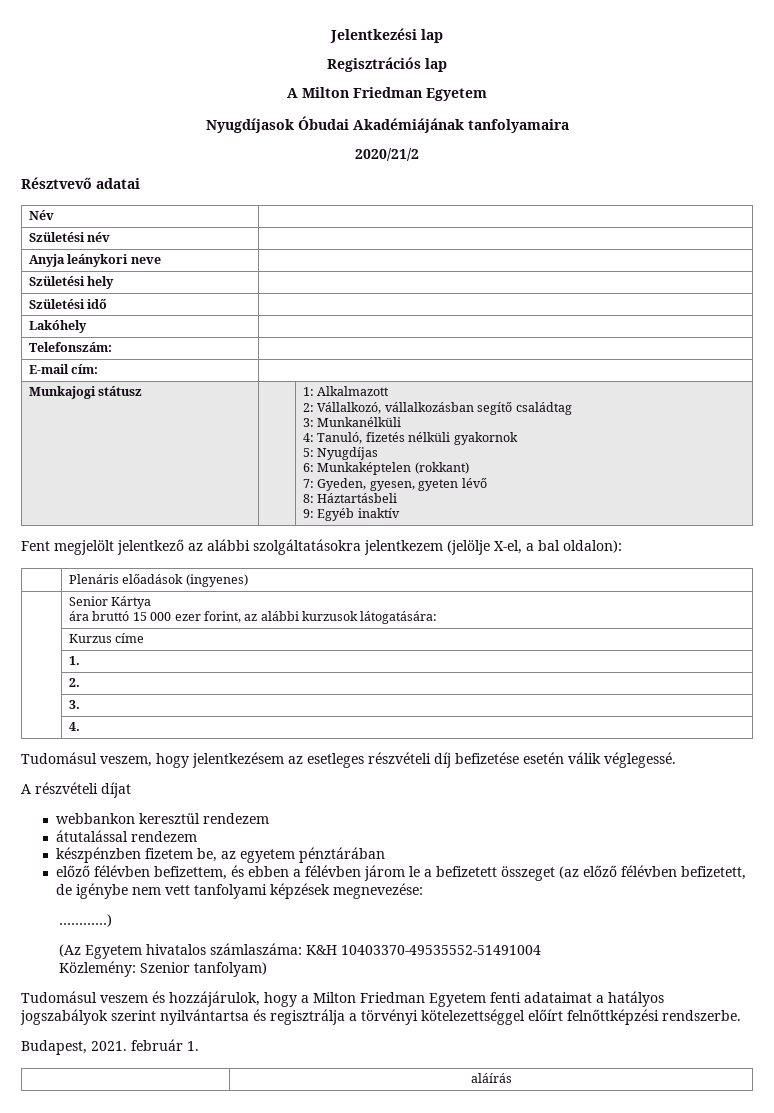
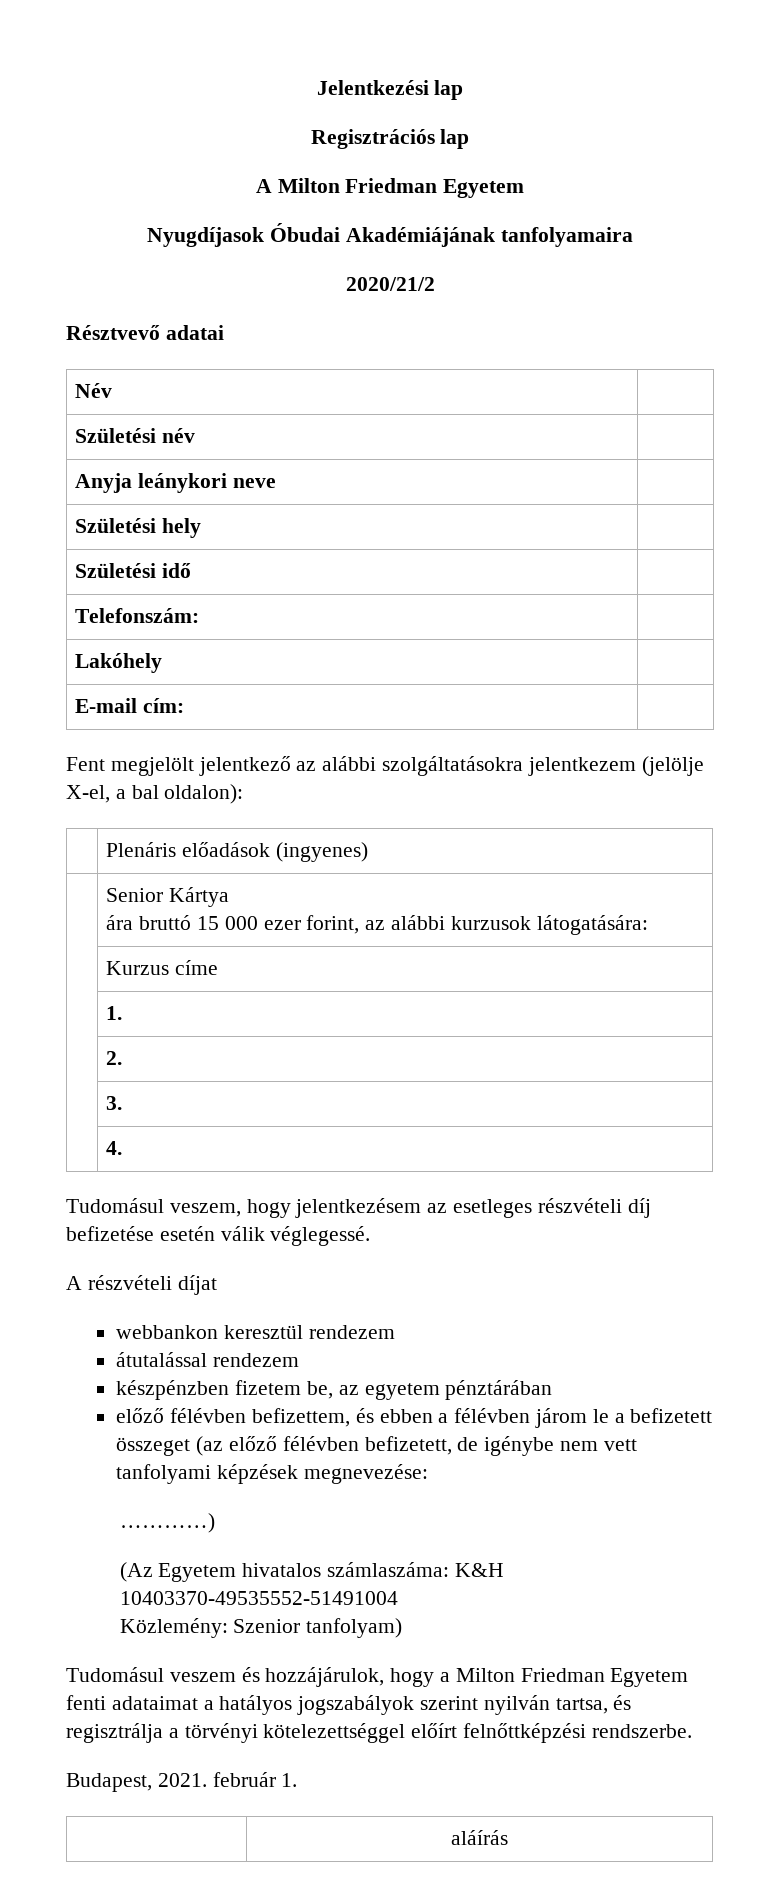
+ Telefonszám: |
  Lakóhely |
- Telefonszám: |
- Munkajogi státusz | | 1: Alkalmazott
- 2: Vállalkozó, vállalkozásban segítő családtag
- 3: Munkanélküli
- 4: Tanuló, fizetés nélküli gyakornok
- 5: Nyugdíjas
- 6: Munkaképtelen (rokkant)
- 7: Gyeden, gyesen, gyeten lévő
- 8: Háztartásbeli
- 9: Egyéb inaktív
- Tudomásul veszem és hozzájárulok, hogy a Milton Friedman Egyetem fenti adataimat a hatályos jogszabályok szerint nyilvántartsa és regisztrálja a törvényi kötelezettséggel előírt felnőttképzési rendszerbe.
+ Tudomásul veszem és hozzájárulok, hogy a Milton Friedman Egyetem fenti adataimat a hatályos jogszabályok szerint nyilván tartsa, és regisztrálja a törvényi kötelezettséggel előírt felnőttképzési rendszerbe.

